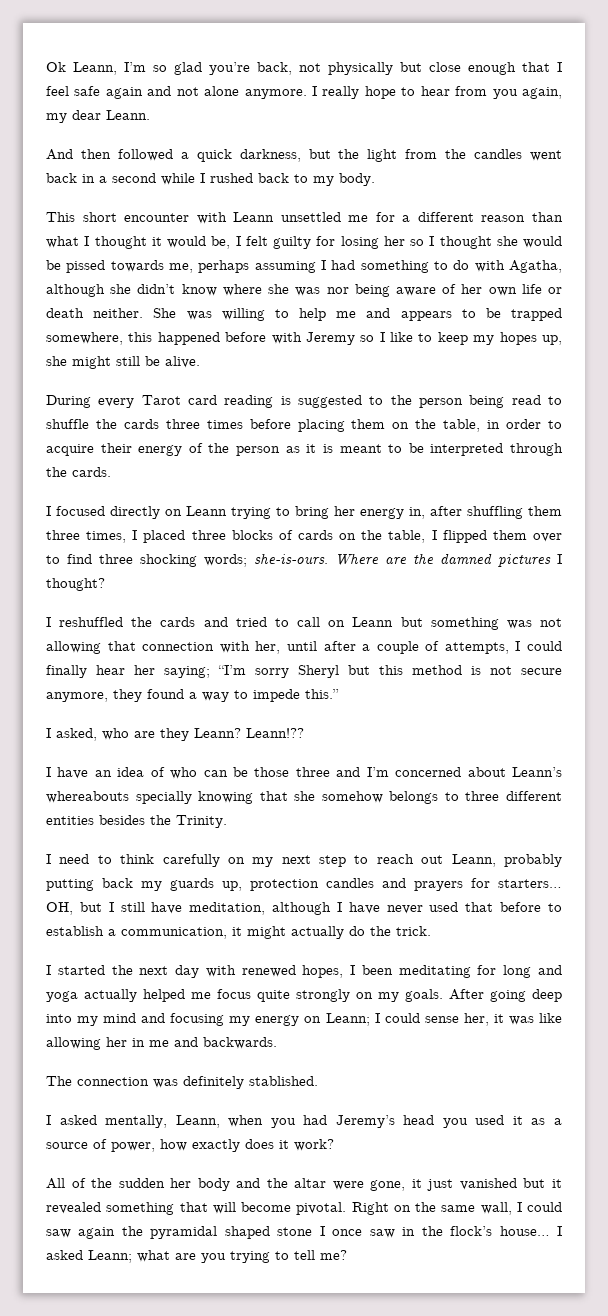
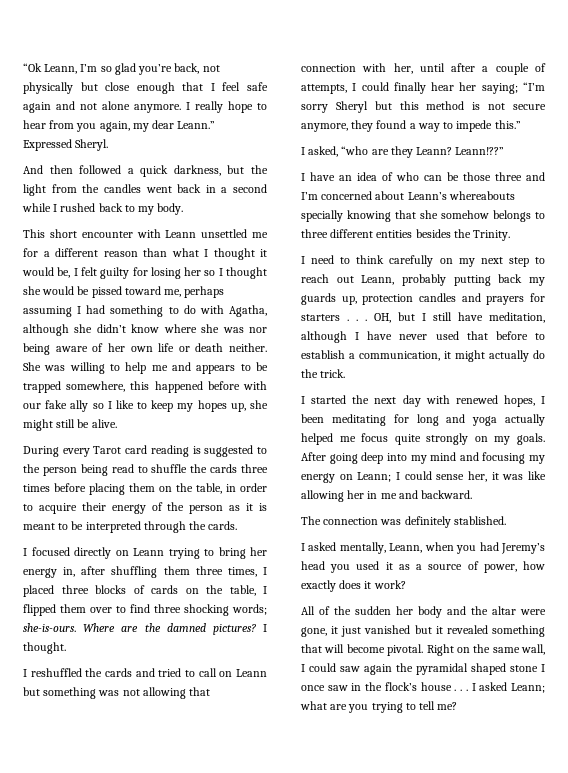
- Ok Leann, I’m so glad you’re back, not physically but close enough that I feel safe again and not alone anymore.
+ “Ok Leann, I’m so glad you’re back, not physically but close enough that I feel safe again and not alone anymore.
- I really hope to hear from you again, my dear Leann.
+ I really hope to hear from you again, my dear Leann.” Expressed Sheryl.
- This short encounter with Leann unsettled me for a different reason than what I thought it would be, I felt guilty for losing her so I thought she would be pissed towards me, perhaps assuming I had something to do with Agatha, although she didn’t know where she was nor being aware of her own life or death neither.
+ This short encounter with Leann unsettled me for a different reason than what I thought it would be, I felt guilty for losing her so I thought she would be pissed toward me, perhaps assuming I had something to do with Agatha, although she didn’t know where she was nor being aware of her own life or death neither.
- She was willing to help me and appears to be trapped somewhere, this happened before with Jeremy so I like to keep my hopes up, she might still be alive.
+ She was willing to help me and appears to be trapped somewhere, this happened before with our fake ally so I like to keep my hopes up, she might still be alive.
- Where are the damned pictures I thought?
+ Where are the damned pictures? I thought.
- I asked, who are they Leann?
+ I asked, “who are they Leann?
- Leann!??
+ Leann!??”
- I need to think carefully on my next step to reach out Leann, probably putting back my guards up, protection candles and prayers for starters…
+ I need to think carefully on my next step to reach out Leann, probably putting back my guards up, protection candles and prayers for starters . . .
- After going deep into my mind and focusing my energy on Leann; I could sense her, it was like allowing her in me and backwards.
+ After going deep into my mind and focusing my energy on Leann; I could sense her, it was like allowing her in me and backward.
- Right on the same wall, I could saw again the pyramidal shaped stone I once saw in the flock’s house…
+ Right on the same wall, I could saw again the pyramidal shaped stone I once saw in the flock’s house . . .

